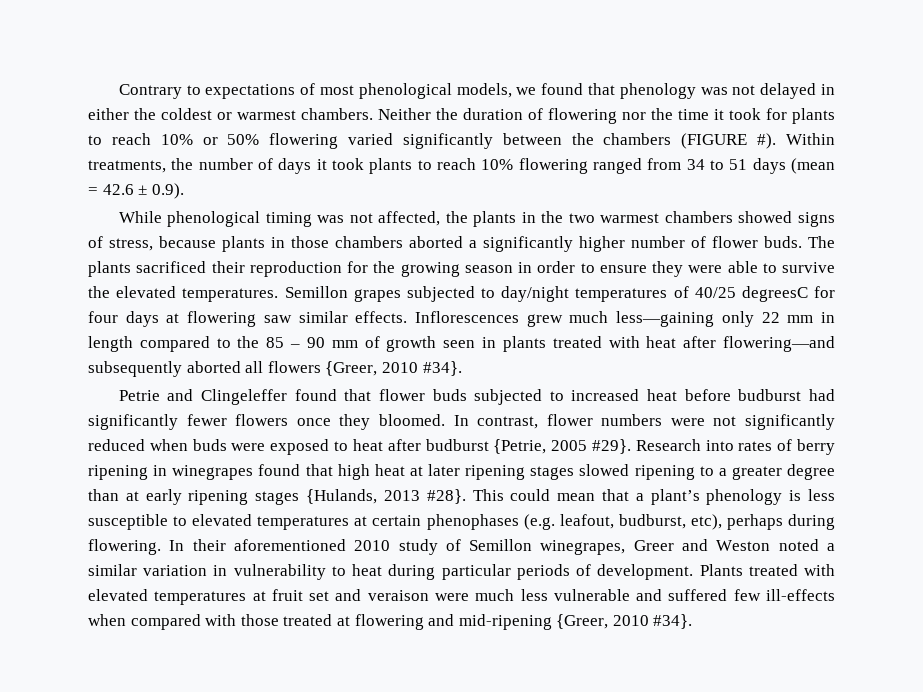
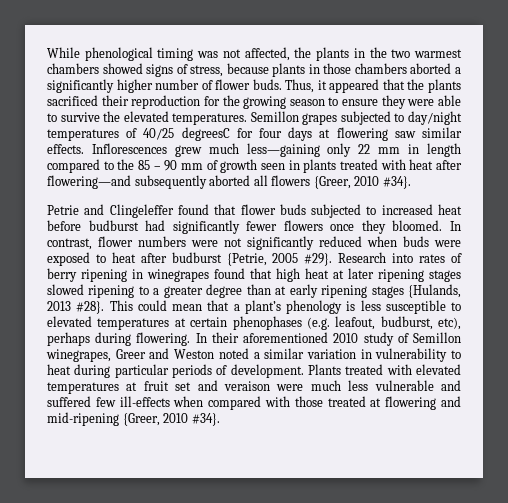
- Contrary to expectations of most phenological models, we found that phenology was not delayed in either the coldest or warmest chambers. Neither the duration of flowering nor the time it took for plants to reach 10% or 50% flowering varied significantly between the chambers (FIGURE #). Within treatments, the number of days it took plants to reach 10% flowering ranged from 34 to 51 days (mean = 42.6 ± 0.9).
- The plants sacrificed their reproduction for the growing season in order to ensure they were able to survive the elevated temperatures.
+ Thus, it appeared that the plants sacrificed their reproduction for the growing season to ensure they were able to survive the elevated temperatures.

